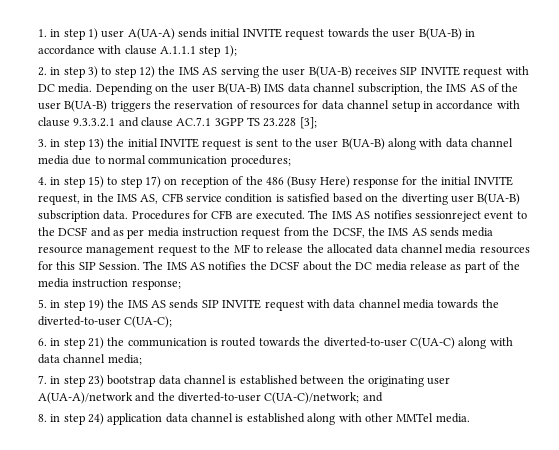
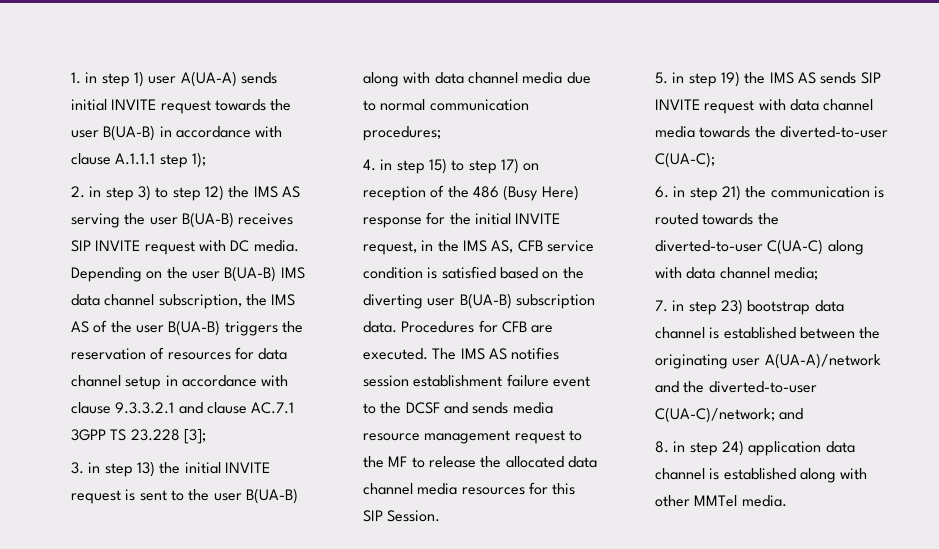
- The IMS AS notifies sessionreject event to the DCSF and as per media instruction request from the DCSF, the IMS AS sends media resource management request to the MF to release the allocated data channel media resources for this SIP Session. The IMS AS notifies the DCSF about the DC media release as part of the media instruction response;
+ The IMS AS notifies session establishment failure event to the DCSF and sends media resource management request to the MF to release the allocated data channel media resources for this SIP Session.

